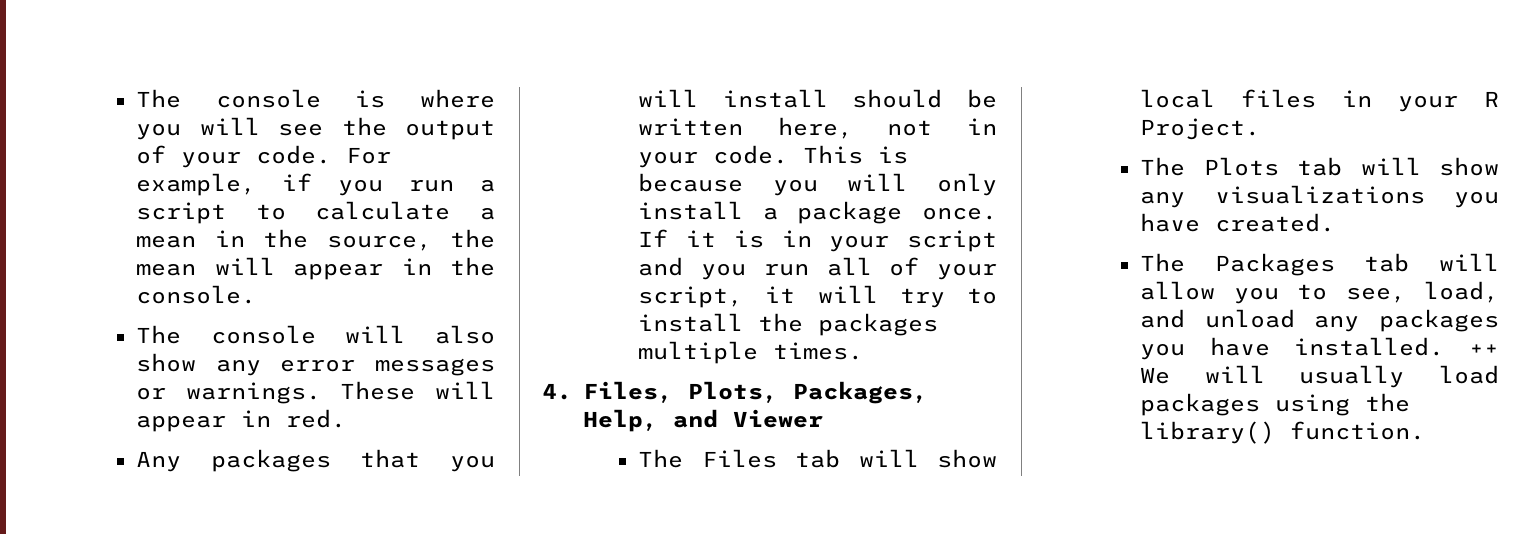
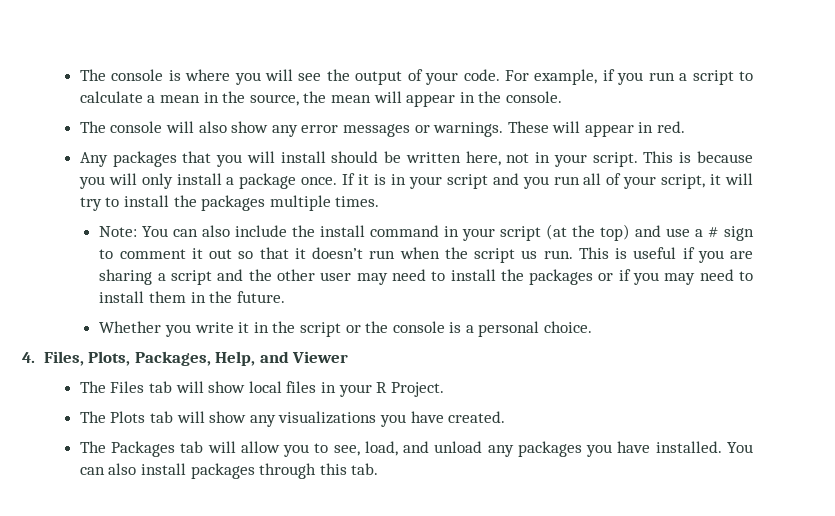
- Any packages that you will install should be written here, not in your code.
+ Any packages that you will install should be written here, not in your script.
+ Note: You can also include the install command in your script (at the top) and use a # sign to comment it out so that it doesn’t run when the script us run. This is useful if you are sharing a script and the other user may need to install the packages or if you may need to install them in the future.
+ Whether you write it in the script or the console is a personal choice.
- ++ We will usually load packages using the library() function.
+ You can also install packages through this tab.

